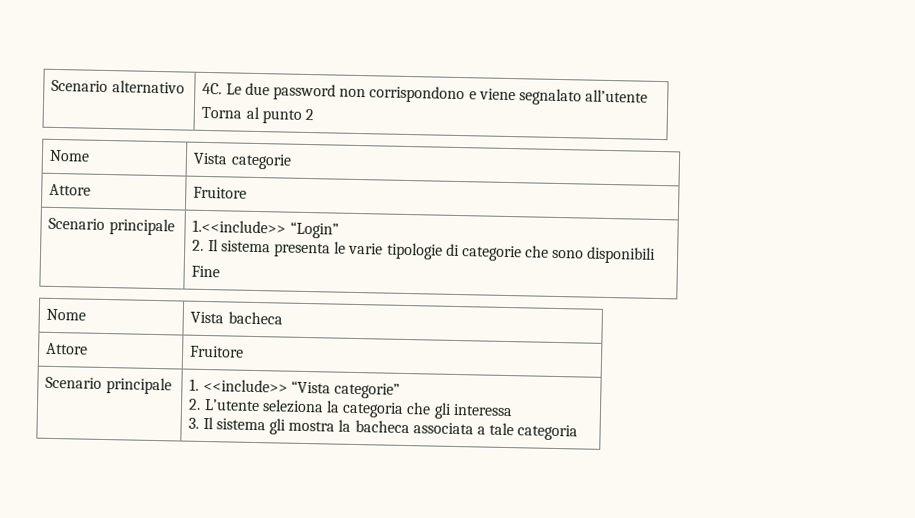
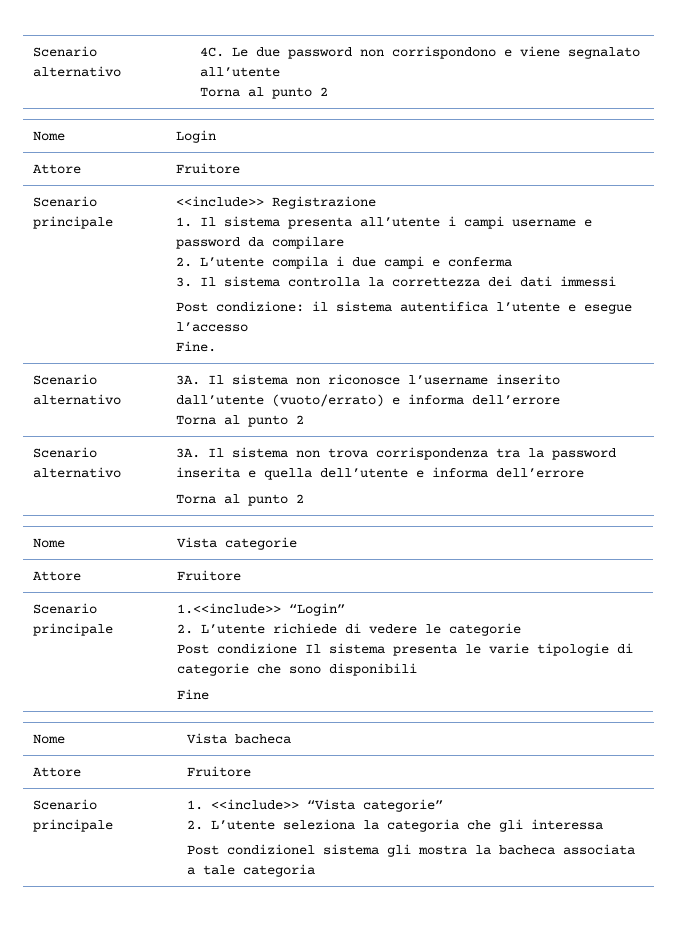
+ Nome | Login
+ Attore | Fruitore
+ Scenario principale | <<include>> Registrazione
+ 1. Il sistema presenta all’utente i campi username e password da compilare
+ 2. L’utente compila i due campi e conferma
+ 3. Il sistema controlla la correttezza dei dati immessi
+ Post condizione: il sistema autentifica l’utente e esegue l’accesso
+ Fine.
+ Scenario alternativo | 3A. Il sistema non riconosce l’username inserito dall’utente (vuoto/errato) e informa dell’errore
+ Torna al punto 2
+ Scenario alternativo | 3A. Il sistema non trova corrispondenza tra la password inserita e quella dell’utente e informa dell’errore
+ Torna al punto 2
  Scenario principale | 1.<<include>> “Login”
- 2. Il sistema presenta le varie tipologie di categorie che sono disponibili
+ 2. L’utente richiede di vedere le categorie
+ Post condizione Il sistema presenta le varie tipologie di categorie che sono disponibili
  Scenario principale | 1. <<include>> “Vista categorie”
  2. L’utente seleziona la categoria che gli interessa
- 3. Il sistema gli mostra la bacheca associata a tale categoria
+ Post condizionel sistema gli mostra la bacheca associata a tale categoria

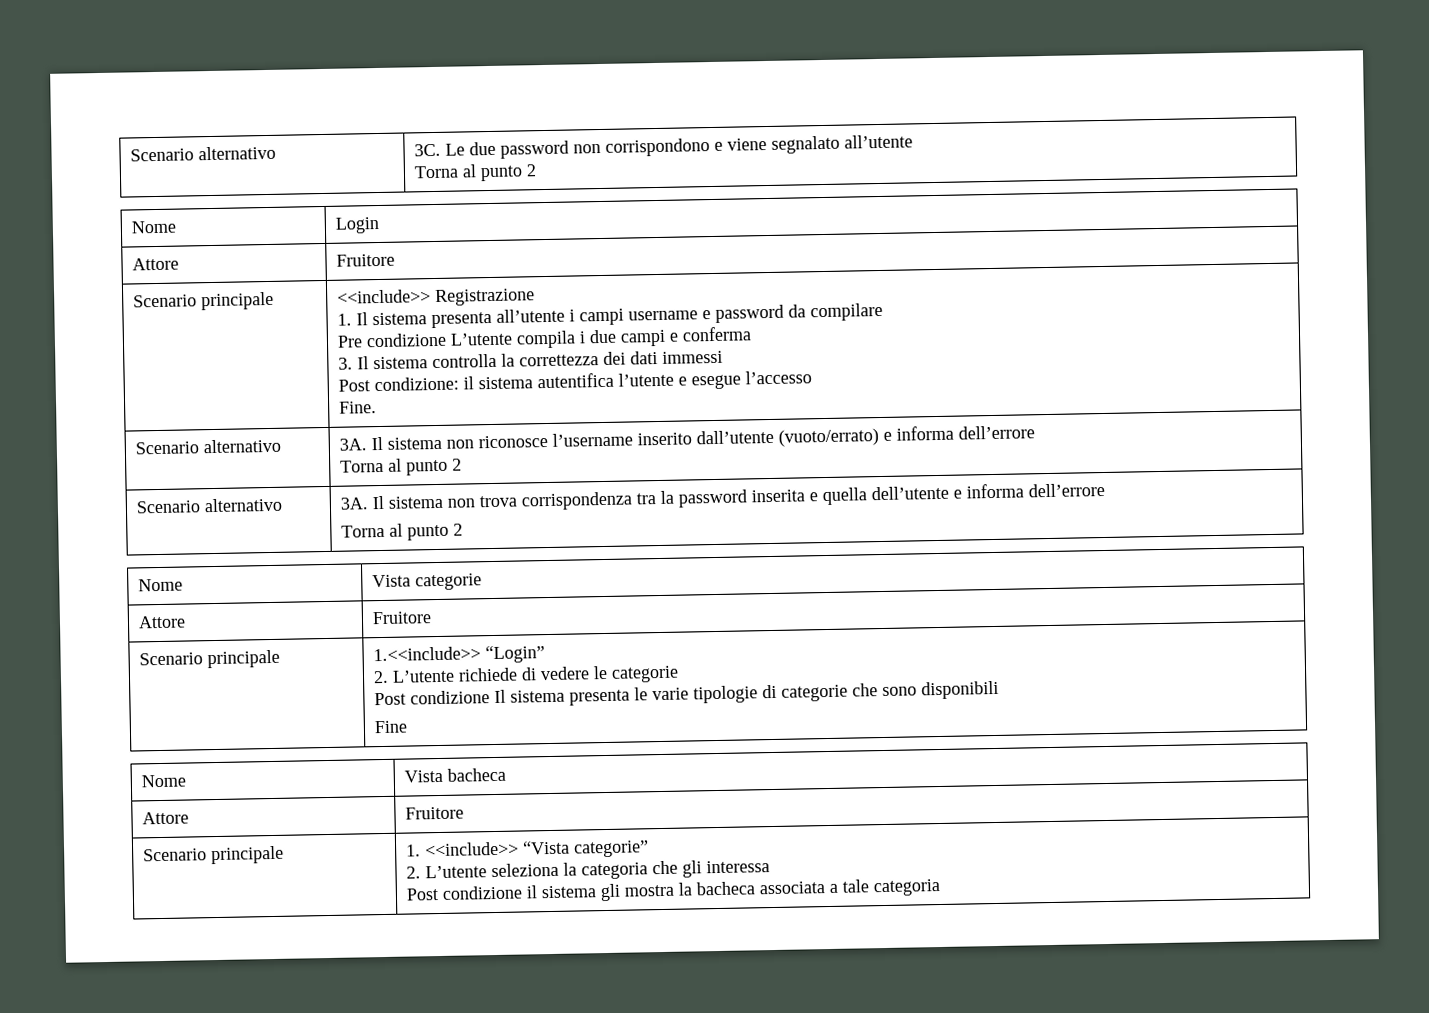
- Scenario alternativo | 4C. Le due password non corrispondono e viene segnalato all’utente
+ Scenario alternativo | 3C. Le due password non corrispondono e viene segnalato all’utente
- 2. L’utente compila i due campi e conferma
+ Pre condizione L’utente compila i due campi e conferma
  Scenario principale | 1. <<include>> “Vista categorie”
  2. L’utente seleziona la categoria che gli interessa
- Post condizionel sistema gli mostra la bacheca associata a tale categoria
+ Post condizione il sistema gli mostra la bacheca associata a tale categoria

